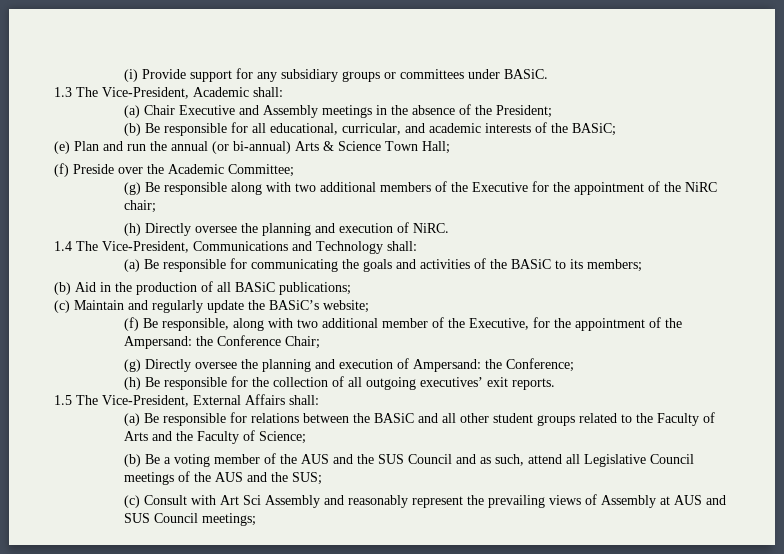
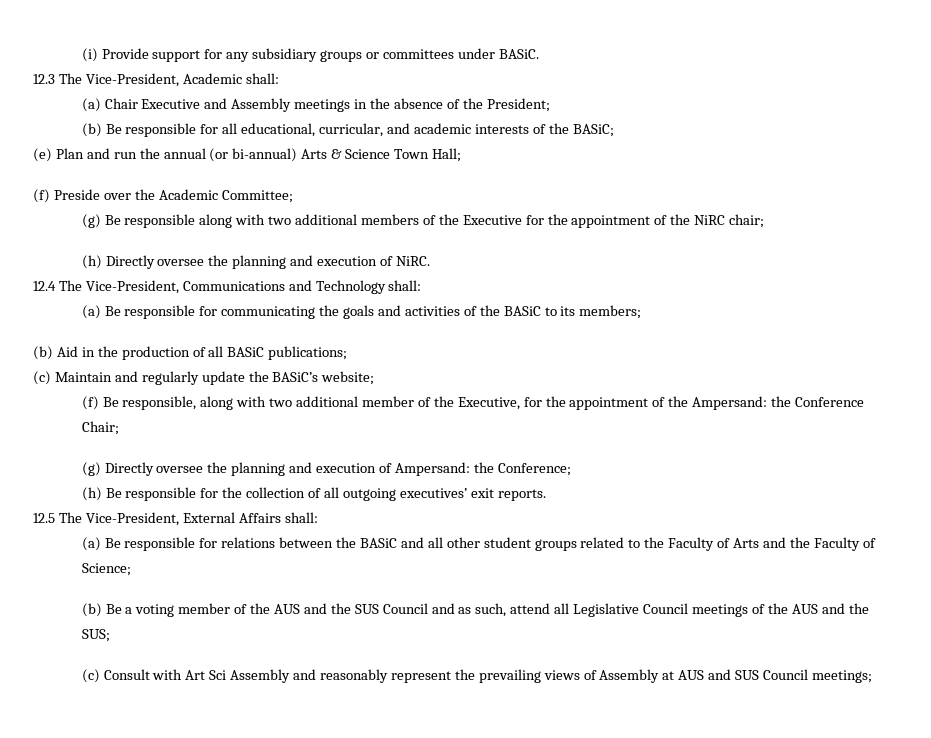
- 1.3 The Vice-President, Academic shall:
+ 12.3 The Vice-President, Academic shall:
- 1.4 The Vice-President, Communications and Technology shall:
+ 12.4 The Vice-President, Communications and Technology shall:
- 1.5 The Vice-President, External Affairs shall:
+ 12.5 The Vice-President, External Affairs shall:

